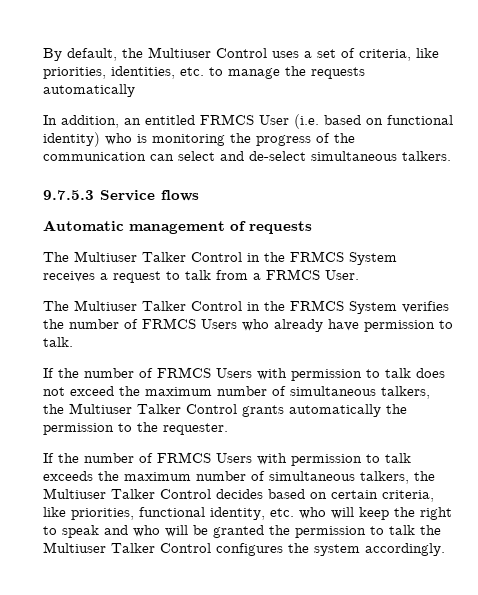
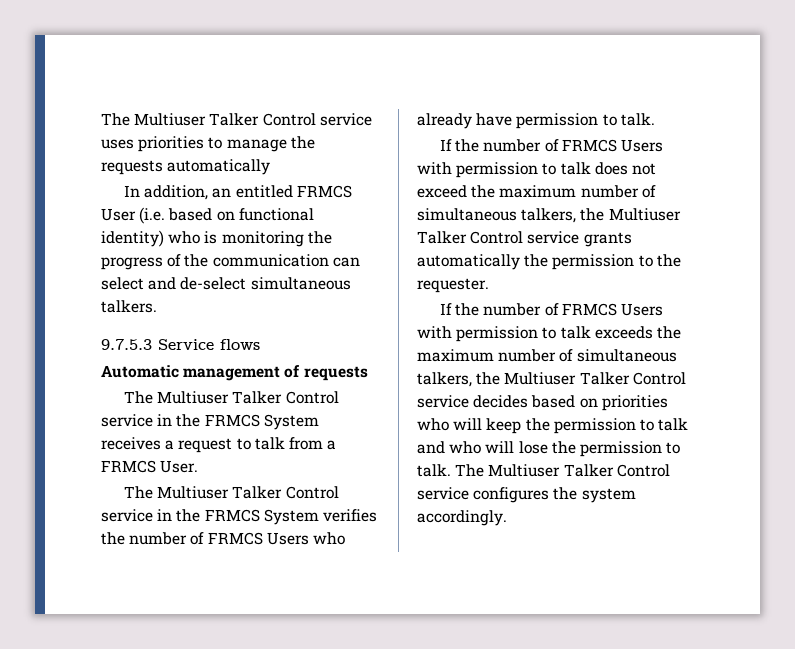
- By default, the Multiuser Control uses a set of criteria, like priorities, identities, etc. to manage the requests automatically
+ The Multiuser Talker Control service uses priorities to manage the requests automatically
- The Multiuser Talker Control in the FRMCS System receives a request to talk from a FRMCS User.
+ The Multiuser Talker Control service in the FRMCS System receives a request to talk from a FRMCS User.
- The Multiuser Talker Control in the FRMCS System verifies the number of FRMCS Users who already have permission to talk.
+ The Multiuser Talker Control service in the FRMCS System verifies the number of FRMCS Users who already have permission to talk.
- If the number of FRMCS Users with permission to talk does not exceed the maximum number of simultaneous talkers, the Multiuser Talker Control grants automatically the permission to the requester.
+ If the number of FRMCS Users with permission to talk does not exceed the maximum number of simultaneous talkers, the Multiuser Talker Control service grants automatically the permission to the requester.
- If the number of FRMCS Users with permission to talk exceeds the maximum number of simultaneous talkers, the Multiuser Talker Control decides based on certain criteria, like priorities, functional identity, etc. who will keep the right to speak and who will be granted the permission to talk the Multiuser Talker Control configures the system accordingly.
+ If the number of FRMCS Users with permission to talk exceeds the maximum number of simultaneous talkers, the Multiuser Talker Control service decides based on priorities who will keep the permission to talk and who will lose the permission to talk. The Multiuser Talker Control service configures the system accordingly.

